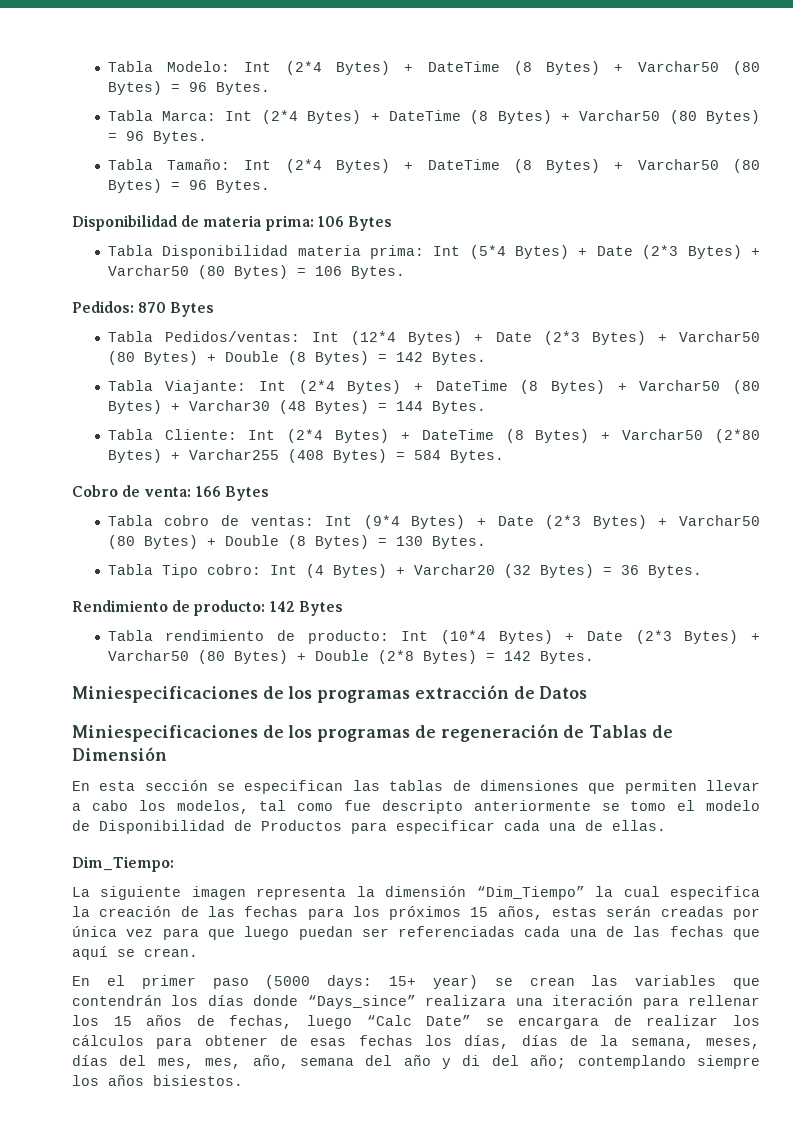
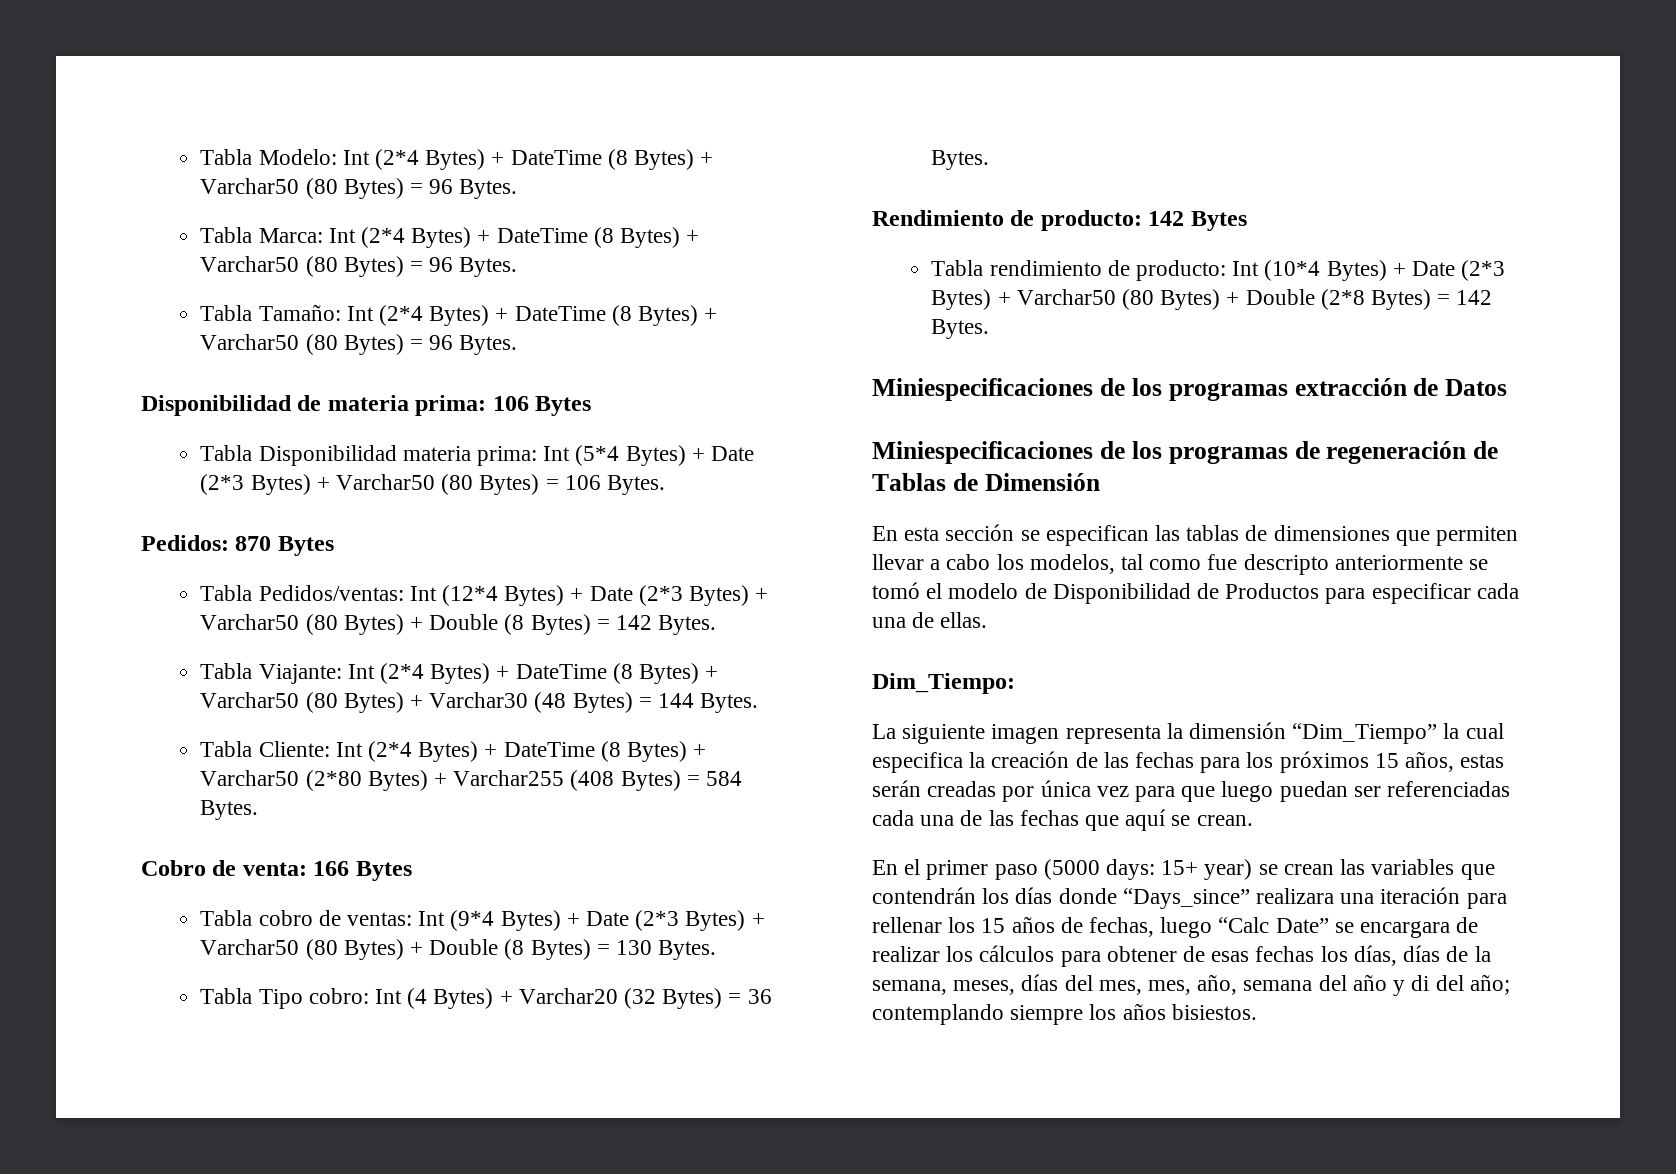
- En esta sección se especifican las tablas de dimensiones que permiten llevar a cabo los modelos, tal como fue descripto anteriormente se tomo el modelo de Disponibilidad de Productos para especificar cada una de ellas.
+ En esta sección se especifican las tablas de dimensiones que permiten llevar a cabo los modelos, tal como fue descripto anteriormente se tomó el modelo de Disponibilidad de Productos para especificar cada una de ellas.

